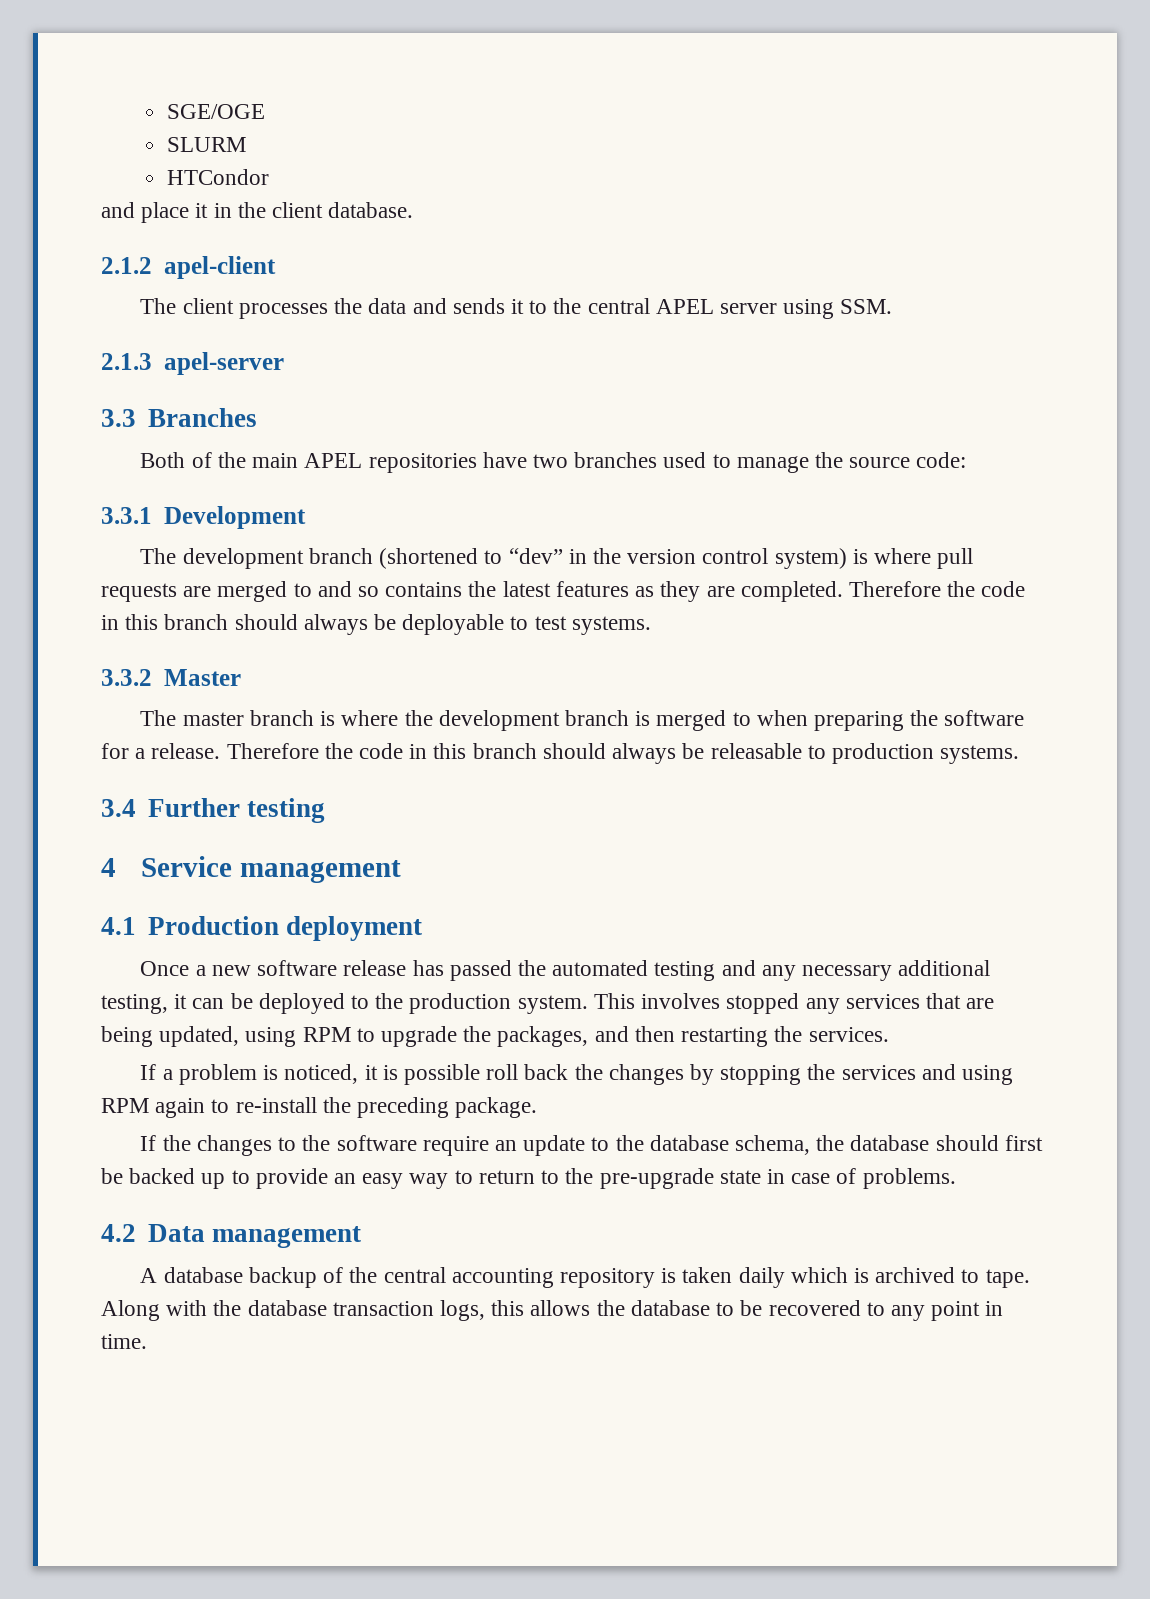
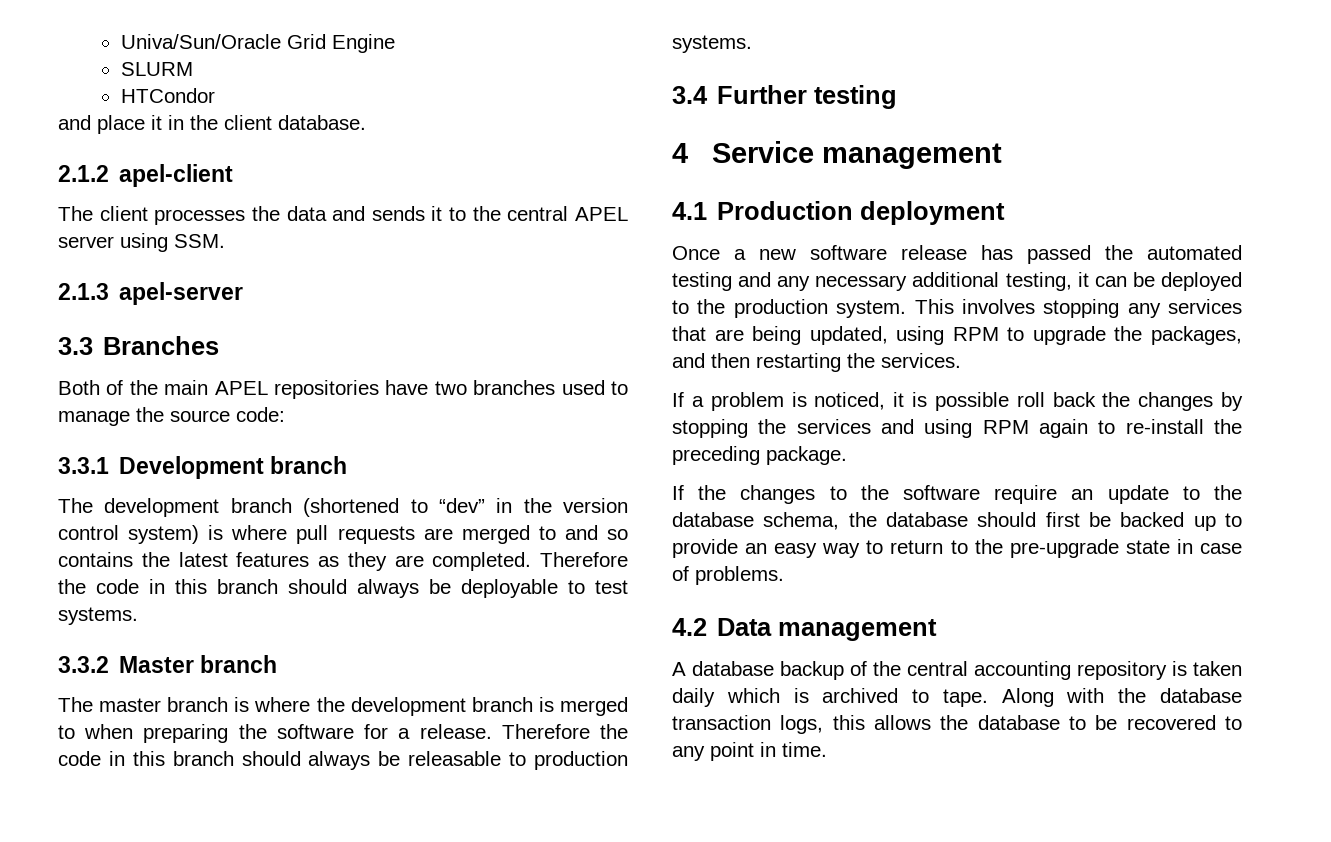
- SGE/OGE
+ Univa/Sun/Oracle Grid Engine
- 3.3.1 Development
+ 3.3.1 Development branch
- 3.3.2 Master
+ 3.3.2 Master branch
- This involves stopped any services that are being updated, using RPM to upgrade the packages, and then restarting the services.
+ This involves stopping any services that are being updated, using RPM to upgrade the packages, and then restarting the services.

